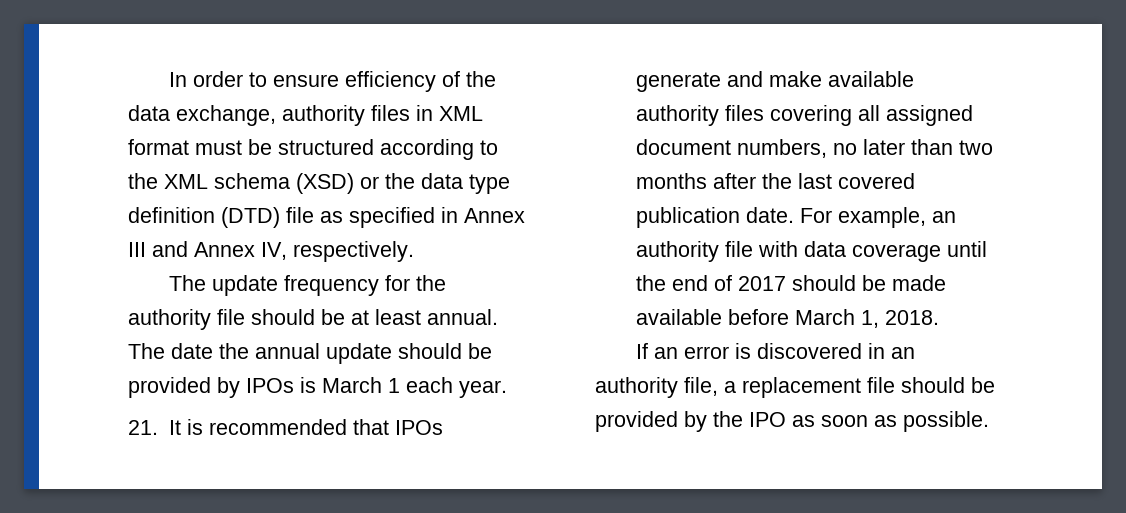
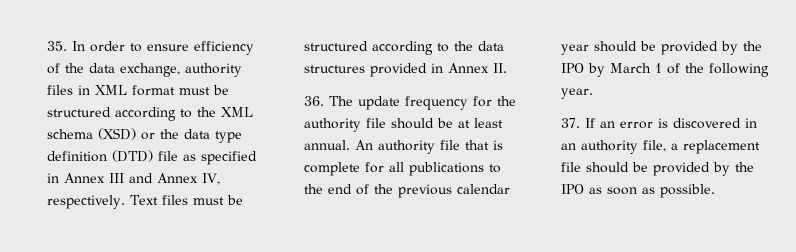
- In order to ensure efficiency of the data exchange, authority files in XML format must be structured according to the XML schema (XSD) or the data type definition (DTD) file as specified in Annex III and Annex IV, respectively.
- The update frequency for the authority file should be at least annual.
+ 35. In order to ensure efficiency of the data exchange, authority files in XML format must be structured according to the XML schema (XSD) or the data type definition (DTD) file as specified in Annex III and Annex IV, respectively. Text files must be structured according to the data structures provided in Annex II.
+ 36. The update frequency for the authority file should be at least annual.
- The date the annual update should be provided by IPOs is March 1 each year.
- 21. It is recommended that IPOs generate and make available authority files covering all assigned document numbers, no later than two months after the last covered publication date. For example, an authority file with data coverage until the end of 2017 should be made available before March 1, 2018.
- If an error is discovered in an authority file, a replacement file should be provided by the IPO as soon as possible.
+ An authority file that is complete for all publications to the end of the previous calendar year should be provided by the IPO by March 1 of the following year.
+ 37. If an error is discovered in an authority file, a replacement file should be provided by the IPO as soon as possible.

